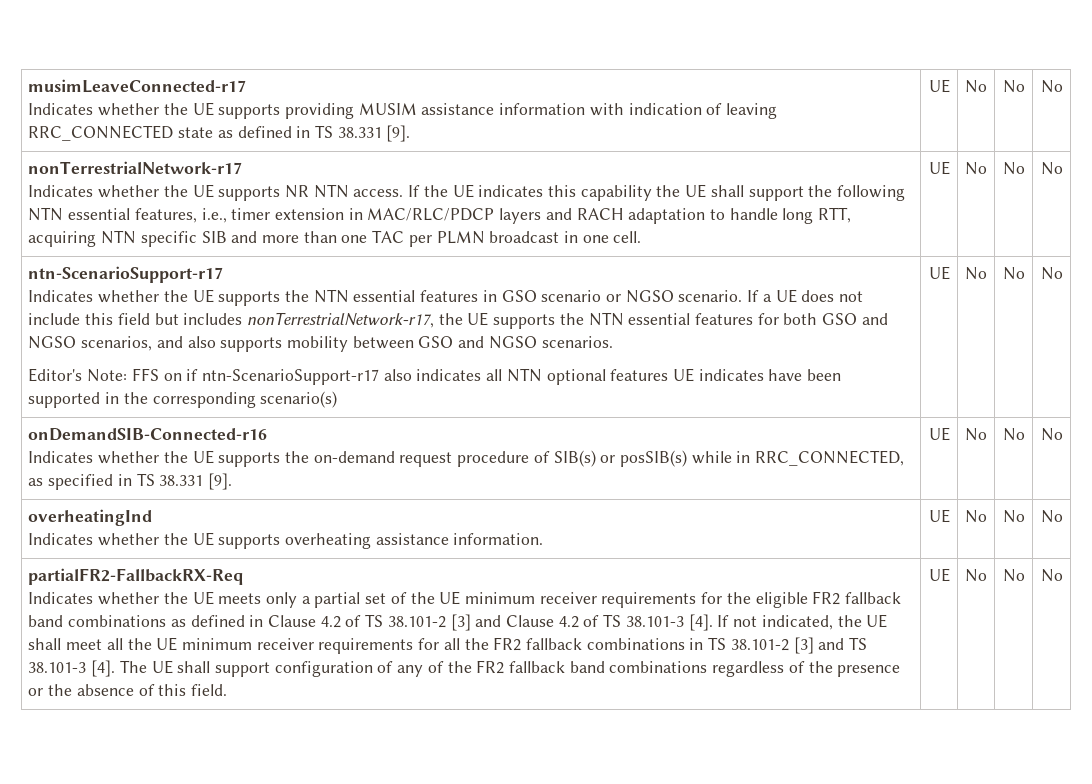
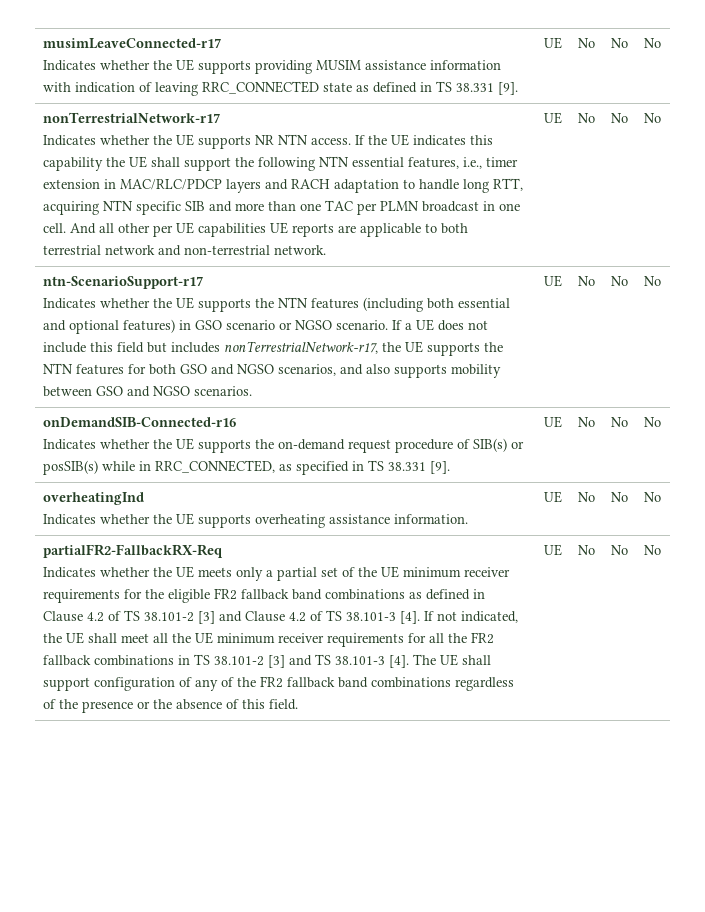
+ And all other per UE capabilities UE reports are applicable to both terrestrial network and non-terrestrial network.
- Indicates whether the UE supports the NTN essential features in GSO scenario or NGSO scenario.
+ Indicates whether the UE supports the NTN features (including both essential and optional features) in GSO scenario or NGSO scenario.
- If a UE does not include this field but includes nonTerrestrialNetwork-r17, the UE supports the NTN essential features for both GSO and NGSO scenarios, and also supports mobility between GSO and NGSO scenarios.
+ If a UE does not include this field but includes nonTerrestrialNetwork-r17, the UE supports the NTN features for both GSO and NGSO scenarios, and also supports mobility between GSO and NGSO scenarios.
- Editor's Note: FFS on if ntn-ScenarioSupport-r17 also indicates all NTN optional features UE indicates have been supported in the corresponding scenario(s)

